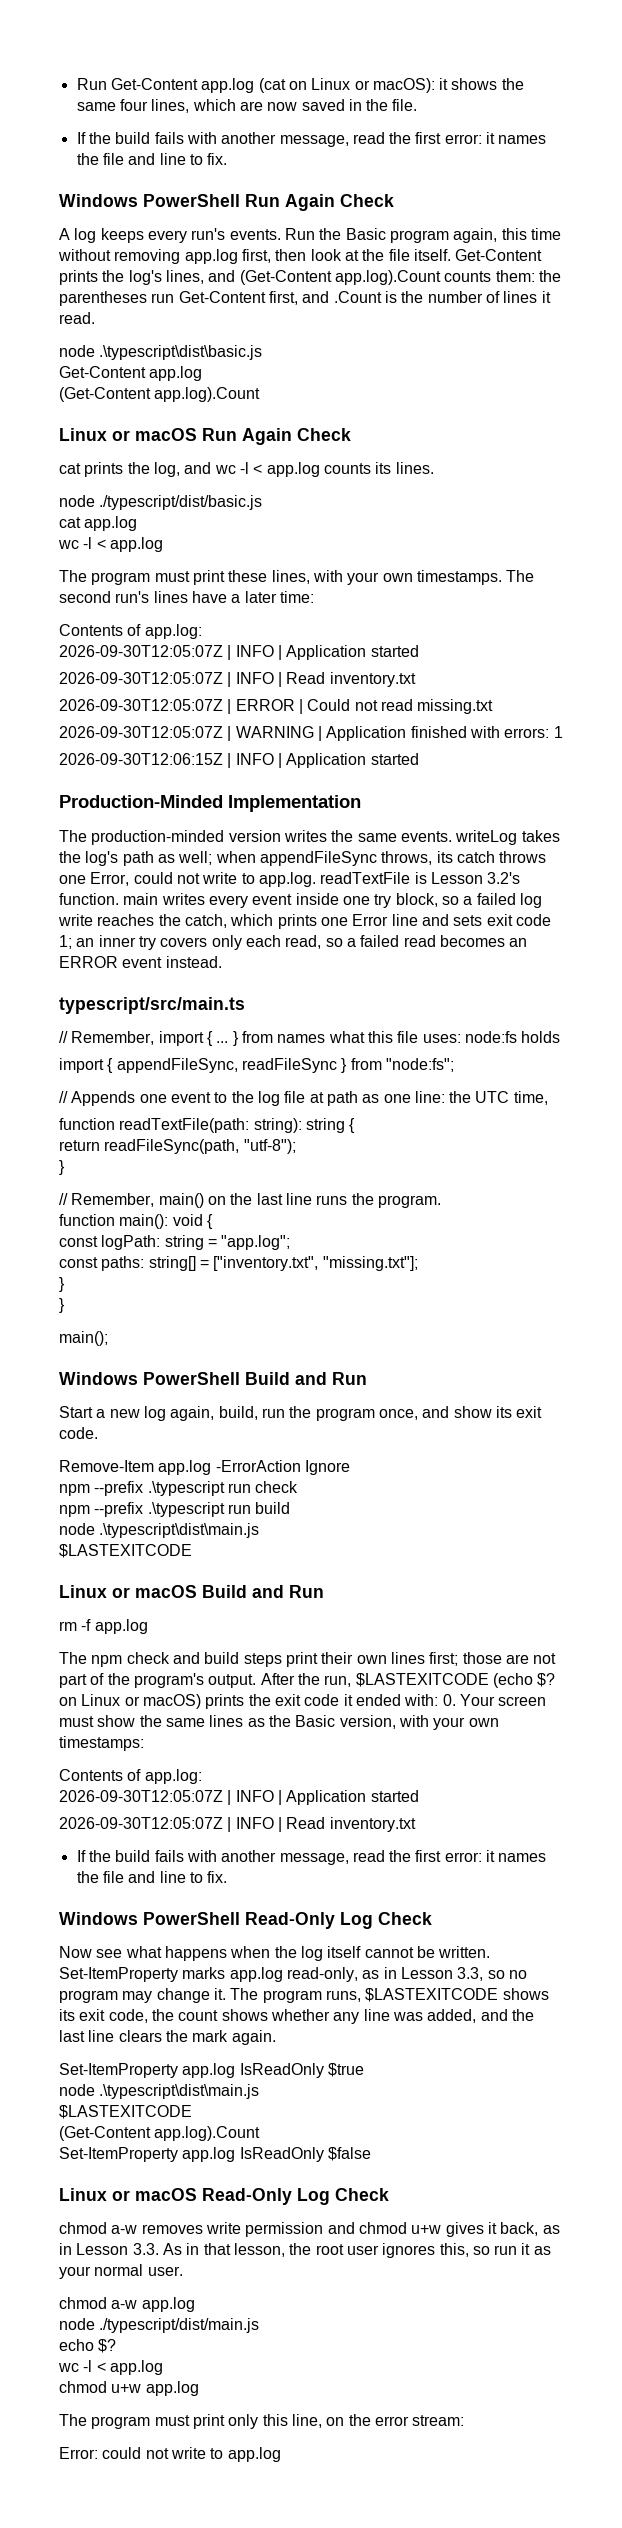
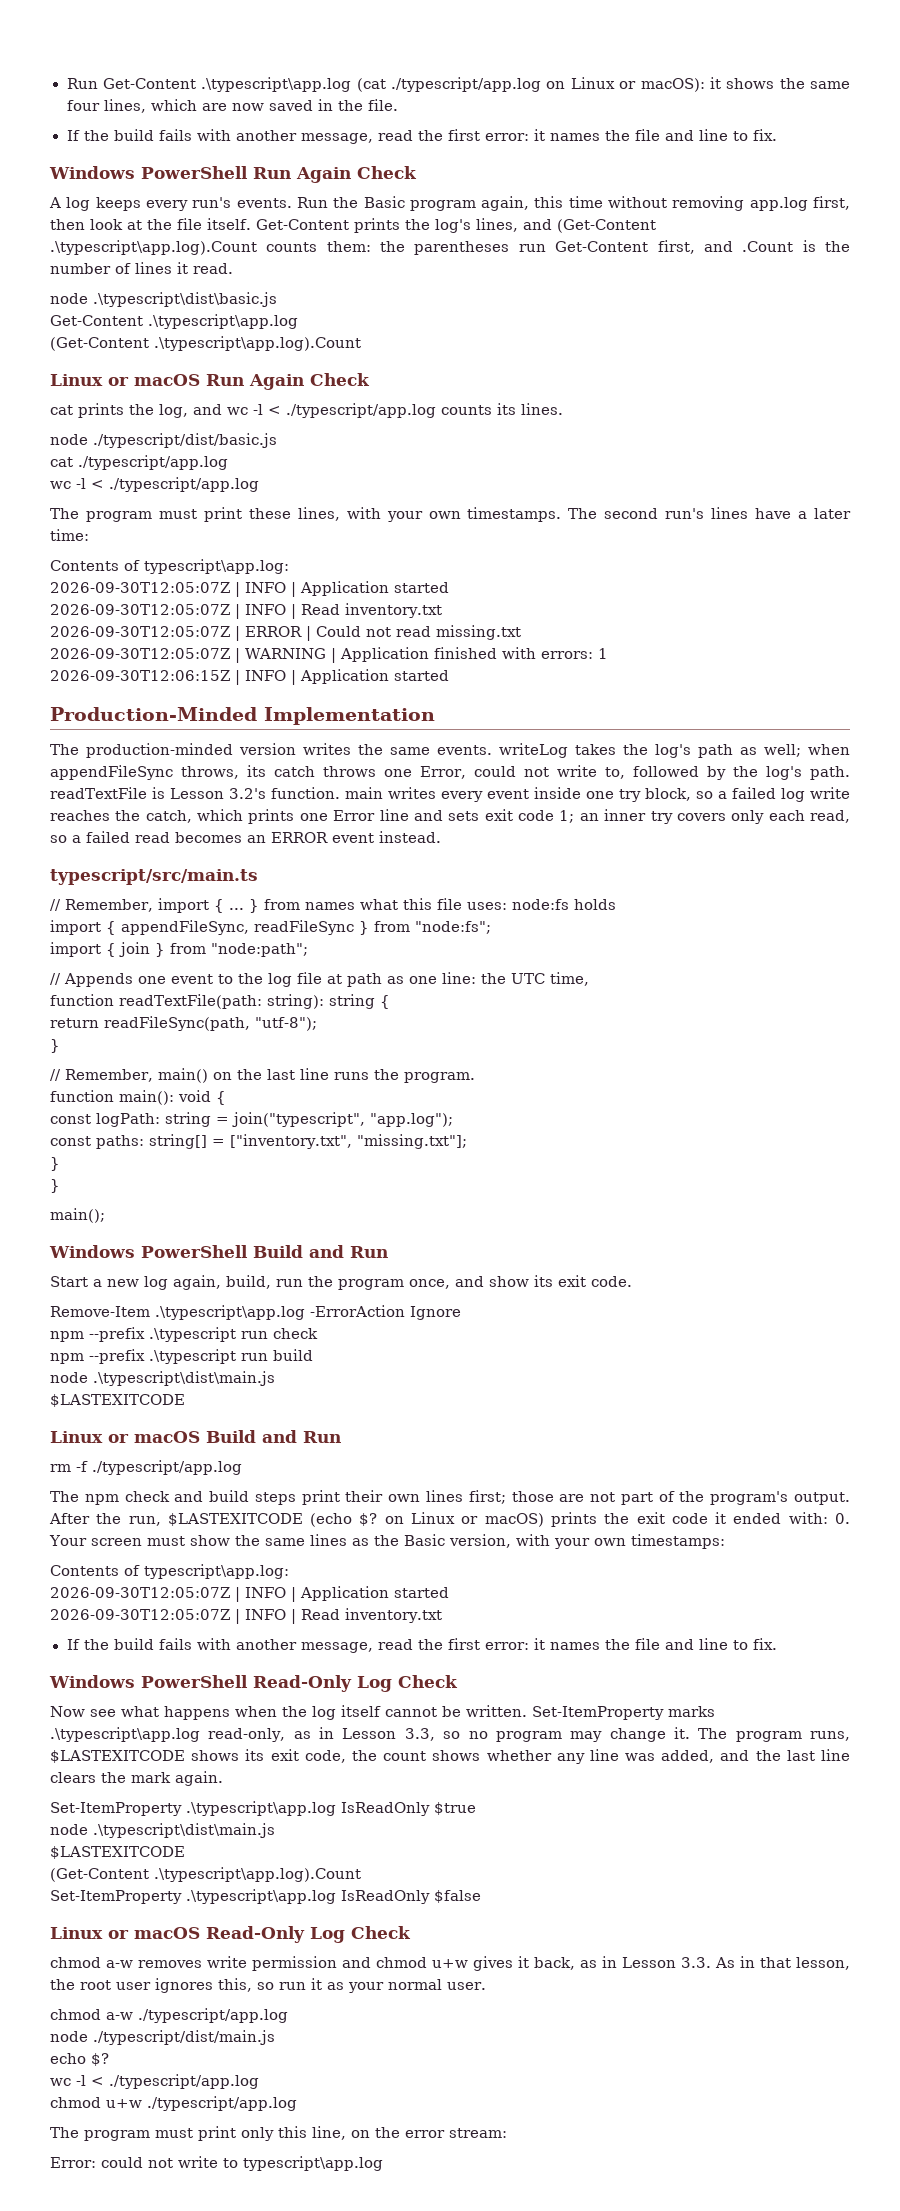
- Run Get-Content app.log (cat on Linux or macOS): it shows the same four lines, which are now saved in the file.
+ Run Get-Content .\typescript\app.log (cat ./typescript/app.log on Linux or macOS): it shows the same four lines, which are now saved in the file.
- Get-Content prints the log's lines, and (Get-Content app.log).Count counts them: the parentheses run Get-Content first, and .Count is the number of lines it read.
+ Get-Content prints the log's lines, and (Get-Content .\typescript\app.log).Count counts them: the parentheses run Get-Content first, and .Count is the number of lines it read.
  node .\typescript\dist\basic.js
- Get-Content app.log
- (Get-Content app.log).Count
+ Get-Content .\typescript\app.log
+ (Get-Content .\typescript\app.log).Count
- cat prints the log, and wc -l < app.log counts its lines.
+ cat prints the log, and wc -l < ./typescript/app.log counts its lines.
- cat app.log
- wc -l < app.log
+ cat ./typescript/app.log
+ wc -l < ./typescript/app.log
  The second run's lines have a later time:
- Contents of app.log:
+ Contents of typescript\app.log:
- when appendFileSync throws, its catch throws one Error, could not write to app.log. readTextFile is Lesson 3.2's function. main writes every event inside one try block, so a failed log write reaches the catch, which prints one Error line and sets exit code 1;
+ when appendFileSync throws, its catch throws one Error, could not write to, followed by the log's path. readTextFile is Lesson 3.2's function. main writes every event inside one try block, so a failed log write reaches the catch, which prints one Error line and sets exit code 1;
+ import { join } from "node:path";
- const logPath: string = "app.log";
+ const logPath: string = join("typescript", "app.log");
- Remove-Item app.log -ErrorAction Ignore
+ Remove-Item .\typescript\app.log -ErrorAction Ignore
- rm -f app.log
+ rm -f ./typescript/app.log
  After the run, $LASTEXITCODE (echo $? on Linux or macOS) prints the exit code it ended with: 0. Your screen must show the same lines as the Basic version, with your own timestamps:
- Contents of app.log:
+ Contents of typescript\app.log:
- Set-ItemProperty marks app.log read-only, as in Lesson 3.3, so no program may change it.
+ Set-ItemProperty marks .\typescript\app.log read-only, as in Lesson 3.3, so no program may change it.
- Set-ItemProperty app.log IsReadOnly $true
+ Set-ItemProperty .\typescript\app.log IsReadOnly $true
  node .\typescript\dist\main.js
  $LASTEXITCODE
- (Get-Content app.log).Count
- Set-ItemProperty app.log IsReadOnly $false
+ (Get-Content .\typescript\app.log).Count
+ Set-ItemProperty .\typescript\app.log IsReadOnly $false
- chmod a-w app.log
+ chmod a-w ./typescript/app.log
  echo $?
- wc -l < app.log
- chmod u+w app.log
+ wc -l < ./typescript/app.log
+ chmod u+w ./typescript/app.log
- Error: could not write to app.log
+ Error: could not write to typescript\app.log

